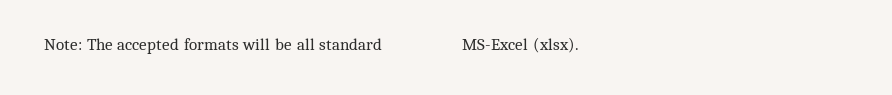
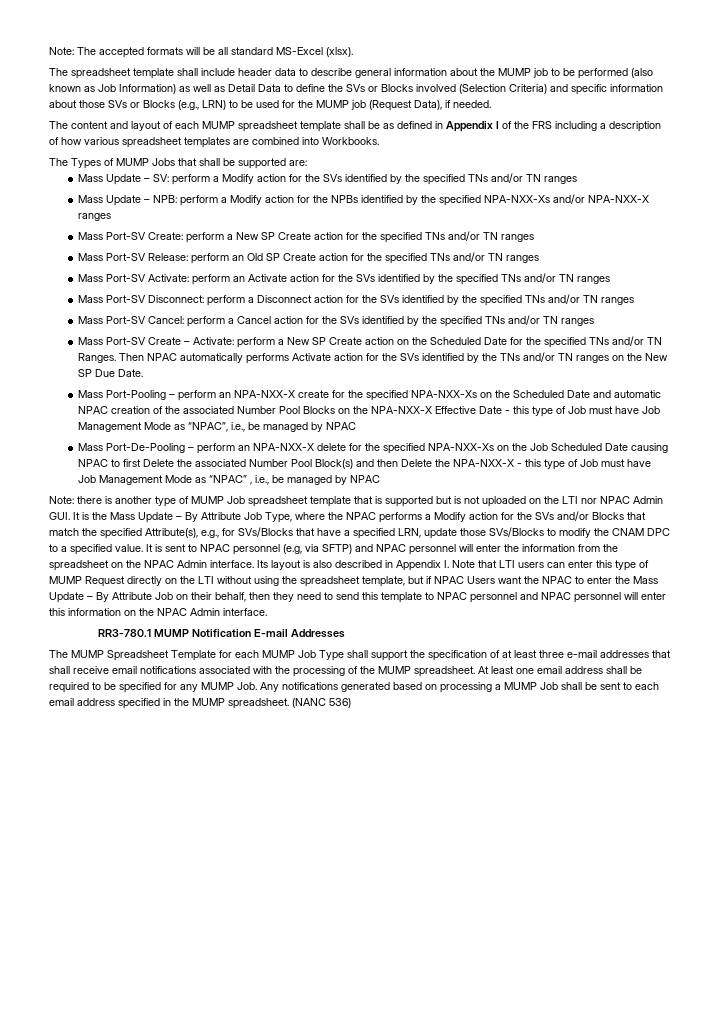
+ The spreadsheet template shall include header data to describe general information about the MUMP job to be performed (also known as Job Information) as well as Detail Data to define the SVs or Blocks involved (Selection Criteria) and specific information about those SVs or Blocks (e.g., LRN) to be used for the MUMP job (Request Data), if needed.
+ The content and layout of each MUMP spreadsheet template shall be as defined in Appendix I of the FRS including a description of how various spreadsheet templates are combined into Workbooks.
+ The Types of MUMP Jobs that shall be supported are:
+ Mass Update – SV: perform a Modify action for the SVs identified by the specified TNs and/or TN ranges
+ Mass Update – NPB: perform a Modify action for the NPBs identified by the specified NPA-NXX-Xs and/or NPA-NXX-X ranges
+ Mass Port-SV Create: perform a New SP Create action for the specified TNs and/or TN ranges
+ Mass Port-SV Release: perform an Old SP Create action for the specified TNs and/or TN ranges
+ Mass Port-SV Activate: perform an Activate action for the SVs identified by the specified TNs and/or TN ranges
+ Mass Port-SV Disconnect: perform a Disconnect action for the SVs identified by the specified TNs and/or TN ranges
+ Mass Port-SV Cancel: perform a Cancel action for the SVs identified by the specified TNs and/or TN ranges
+ Mass Port-SV Create – Activate: perform a New SP Create action on the Scheduled Date for the specified TNs and/or TN Ranges. Then NPAC automatically performs Activate action for the SVs identified by the TNs and/or TN ranges on the New SP Due Date.
+ Mass Port-Pooling – perform an NPA-NXX-X create for the specified NPA-NXX-Xs on the Scheduled Date and automatic NPAC creation of the associated Number Pool Blocks on the NPA-NXX-X Effective Date - this type of Job must have Job Management Mode as “NPAC”, i.e., be managed by NPAC
+ Mass Port-De-Pooling – perform an NPA-NXX-X delete for the specified NPA-NXX-Xs on the Job Scheduled Date causing NPAC to first Delete the associated Number Pool Block(s) and then Delete the NPA-NXX-X - this type of Job must have Job Management Mode as “NPAC” , i.e., be managed by NPAC
+ Note: there is another type of MUMP Job spreadsheet template that is supported but is not uploaded on the LTI nor NPAC Admin GUI. It is the Mass Update – By Attribute Job Type, where the NPAC performs a Modify action for the SVs and/or Blocks that match the specified Attribute(s), e.g., for SVs/Blocks that have a specified LRN, update those SVs/Blocks to modify the CNAM DPC to a specified value. It is sent to NPAC personnel (e.g, via SFTP) and NPAC personnel will enter the information from the spreadsheet on the NPAC Admin interface. Its layout is also described in Appendix I. Note that LTI users can enter this type of MUMP Request directly on the LTI without using the spreadsheet template, but if NPAC Users want the NPAC to enter the Mass Update – By Attribute Job on their behalf, then they need to send this template to NPAC personnel and NPAC personnel will enter this information on the NPAC Admin interface.
+ RR3-780.1 MUMP Notification E-mail Addresses
+ The MUMP Spreadsheet Template for each MUMP Job Type shall support the specification of at least three e-mail addresses that shall receive email notifications associated with the processing of the MUMP spreadsheet. At least one email address shall be required to be specified for any MUMP Job. Any notifications generated based on processing a MUMP Job shall be sent to each email address specified in the MUMP spreadsheet. (NANC 536)

